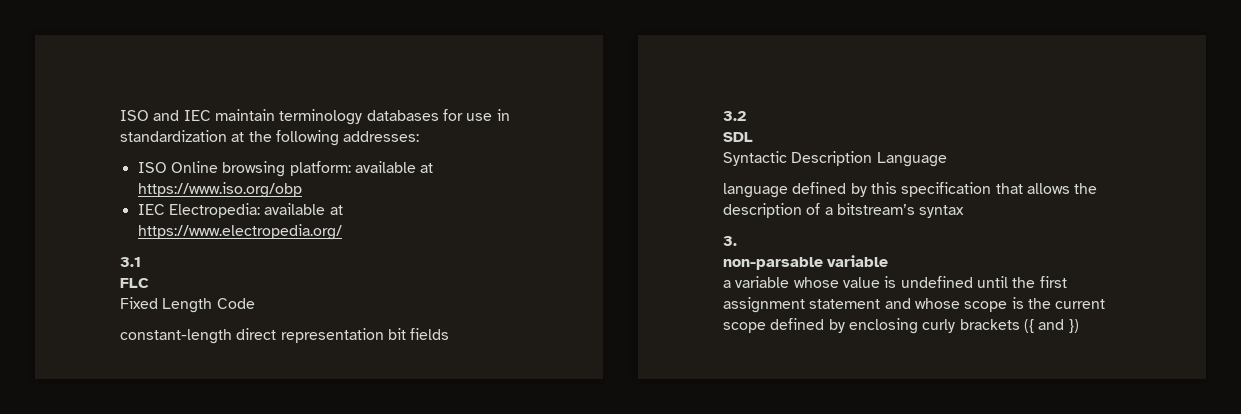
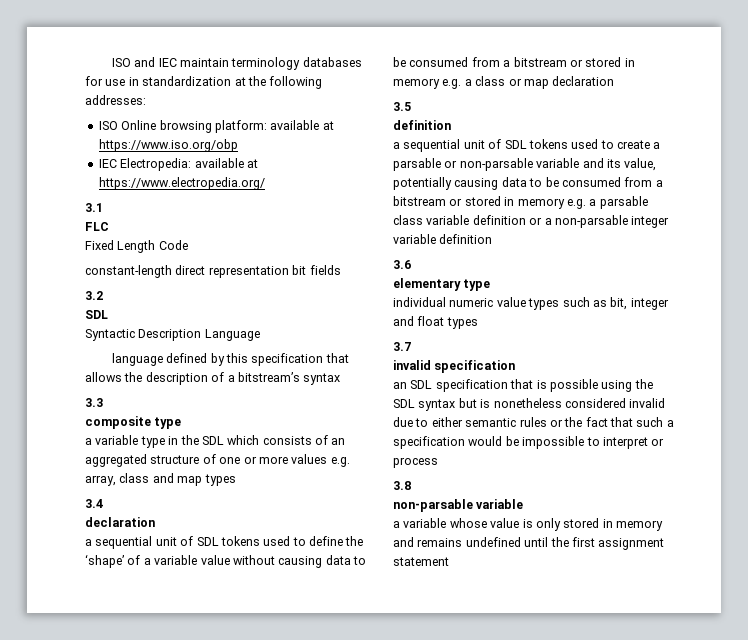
- 3.
+ 3.3
+ composite type
+ a variable type in the SDL which consists of an aggregated structure of one or more values e.g. array, class and map types
+ 3.4
+ declaration
+ a sequential unit of SDL tokens used to define the ‘shape’ of a variable value without causing data to be consumed from a bitstream or stored in memory e.g. a class or map declaration
+ 3.5
+ definition
+ a sequential unit of SDL tokens used to create a parsable or non-parsable variable and its value, potentially causing data to be consumed from a bitstream or stored in memory e.g. a parsable class variable definition or a non-parsable integer variable definition
+ 3.6
+ elementary type
+ individual numeric value types such as bit, integer and float types
+ 3.7
+ invalid specification
+ an SDL specification that is possible using the SDL syntax but is nonetheless considered invalid due to either semantic rules or the fact that such a specification would be impossible to interpret or process
+ 3.8
- a variable whose value is undefined until the first assignment statement and whose scope is the current scope defined by enclosing curly brackets ({ and })
+ a variable whose value is only stored in memory and remains undefined until the first assignment statement

